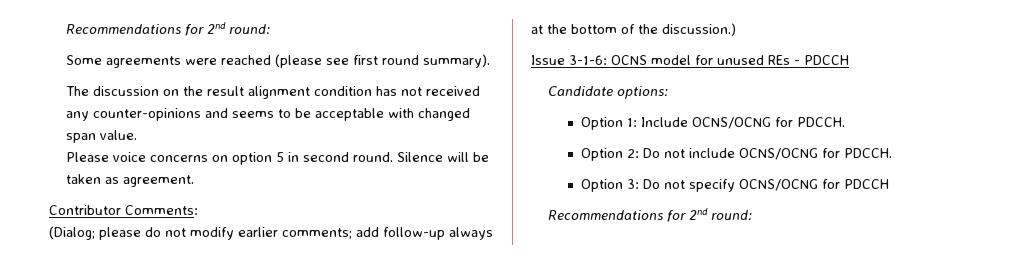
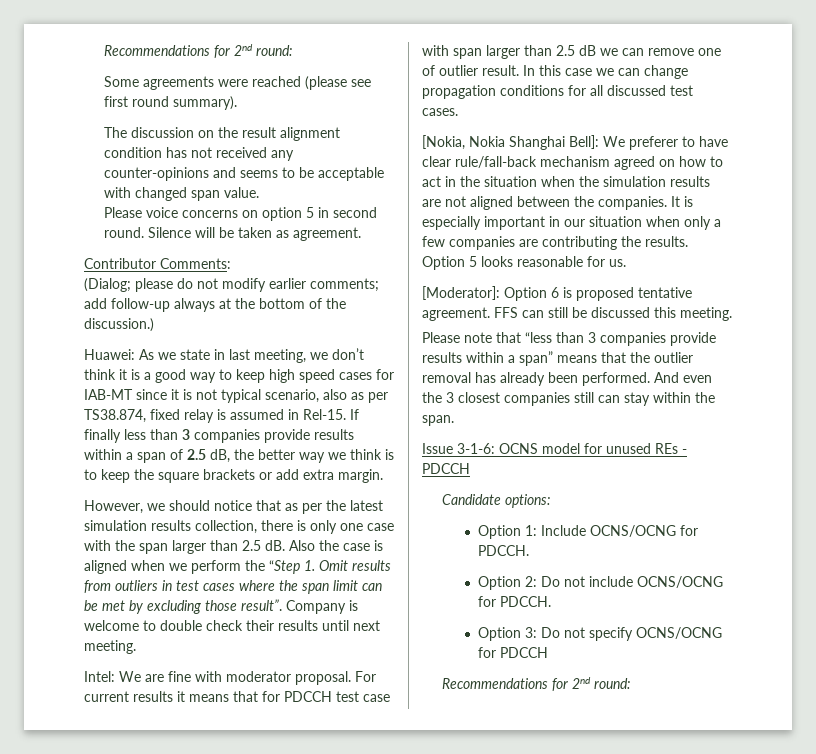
+ Huawei: As we state in last meeting, we don’t think it is a good way to keep high speed cases for IAB-MT since it is not typical scenario, also as per TS38.874, fixed relay is assumed in Rel-15. If finally less than 3 companies provide results within a span of 2.5 dB, the better way we think is to keep the square brackets or add extra margin.
+ However, we should notice that as per the latest simulation results collection, there is only one case with the span larger than 2.5 dB. Also the case is aligned when we perform the “Step 1. Omit results from outliers in test cases where the span limit can be met by excluding those result”. Company is welcome to double check their results until next meeting.
+ Intel: We are fine with moderator proposal. For current results it means that for PDCCH test case with span larger than 2.5 dB we can remove one of outlier result. In this case we can change propagation conditions for all discussed test cases.
+ [Nokia, Nokia Shanghai Bell]: We preferer to have clear rule/fall-back mechanism agreed on how to act in the situation when the simulation results are not aligned between the companies. It is especially important in our situation when only a few companies are contributing the results. Option 5 looks reasonable for us.
+ [Moderator]: Option 6 is proposed tentative agreement. FFS can still be discussed this meeting.
+ Please note that “less than 3 companies provide results within a span” means that the outlier removal has already been performed. And even the 3 closest companies still can stay within the span.

